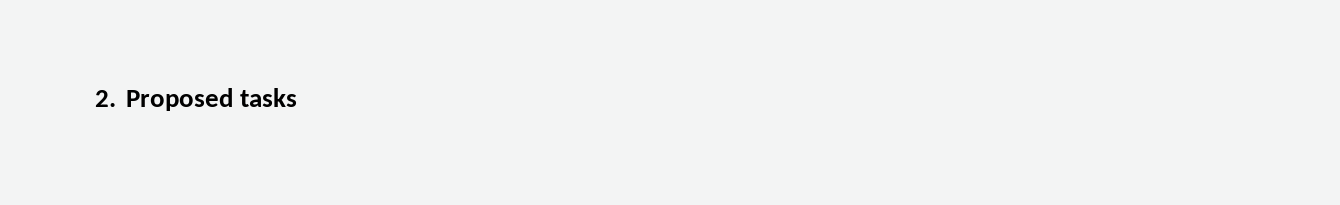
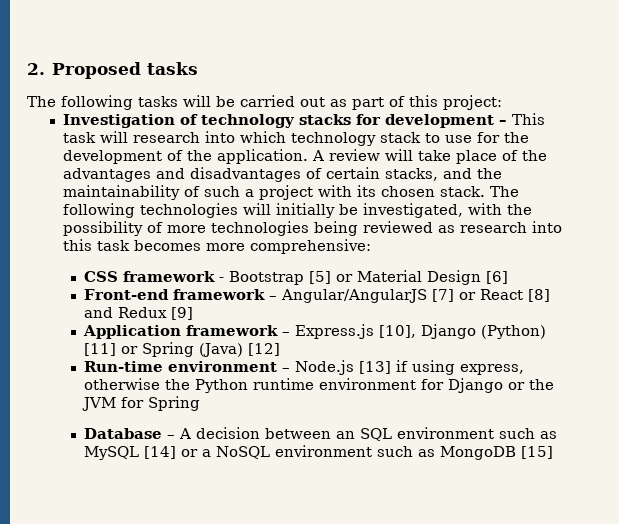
+ The following tasks will be carried out as part of this project:
+ Investigation of technology stacks for development – This task will research into which technology stack to use for the development of the application. A review will take place of the advantages and disadvantages of certain stacks, and the maintainability of such a project with its chosen stack. The following technologies will initially be investigated, with the possibility of more technologies being reviewed as research into this task becomes more comprehensive:
+ CSS framework - Bootstrap [5] or Material Design [6]
+ Front-end framework – Angular/AngularJS [7] or React [8] and Redux [9]
+ Application framework – Express.js [10], Django (Python) [11] or Spring (Java) [12]
+ Run-time environment – Node.js [13] if using express, otherwise the Python runtime environment for Django or the JVM for Spring
+ Database – A decision between an SQL environment such as MySQL [14] or a NoSQL environment such as MongoDB [15]

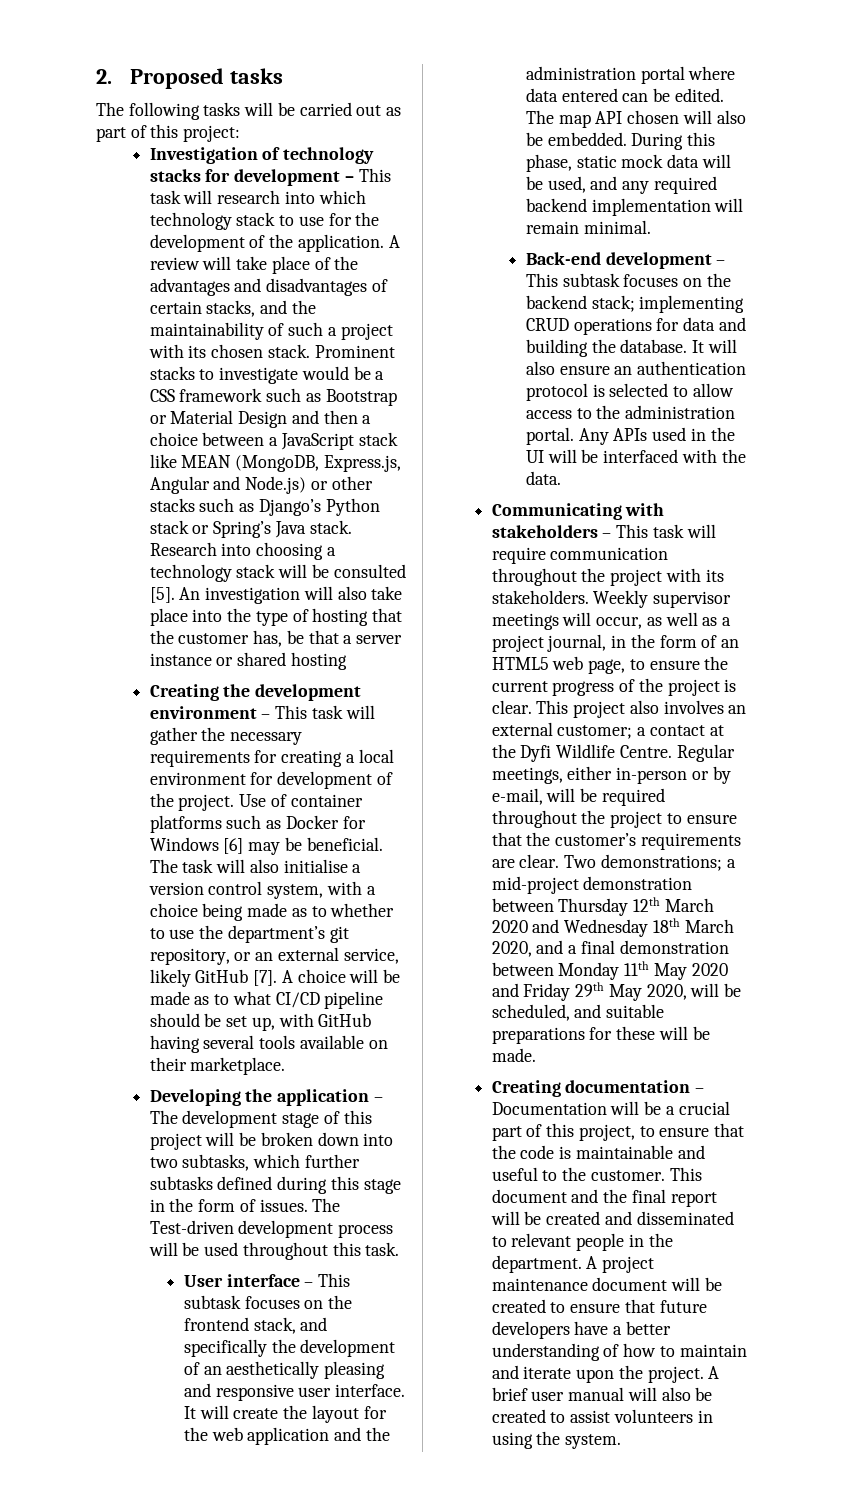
- The following technologies will initially be investigated, with the possibility of more technologies being reviewed as research into this task becomes more comprehensive:
- CSS framework - Bootstrap [5] or Material Design [6]
- Front-end framework – Angular/AngularJS [7] or React [8] and Redux [9]
- Application framework – Express.js [10], Django (Python) [11] or Spring (Java) [12]
- Run-time environment – Node.js [13] if using express, otherwise the Python runtime environment for Django or the JVM for Spring
- Database – A decision between an SQL environment such as MySQL [14] or a NoSQL environment such as MongoDB [15]
+ Prominent stacks to investigate would be a CSS framework such as Bootstrap or Material Design and then a choice between a JavaScript stack like MEAN (MongoDB, Express.js, Angular and Node.js) or other stacks such as Django’s Python stack or Spring’s Java stack. Research into choosing a technology stack will be consulted [5]. An investigation will also take place into the type of hosting that the customer has, be that a server instance or shared hosting
+ Creating the development environment – This task will gather the necessary requirements for creating a local environment for development of the project. Use of container platforms such as Docker for Windows [6] may be beneficial. The task will also initialise a version control system, with a choice being made as to whether to use the department’s git repository, or an external service, likely GitHub [7]. A choice will be made as to what CI/CD pipeline should be set up, with GitHub having several tools available on their marketplace.
+ Developing the application – The development stage of this project will be broken down into two subtasks, which further subtasks defined during this stage in the form of issues. The Test-driven development process will be used throughout this task.
+ User interface – This subtask focuses on the frontend stack, and specifically the development of an aesthetically pleasing and responsive user interface. It will create the layout for the web application and the administration portal where data entered can be edited. The map API chosen will also be embedded. During this phase, static mock data will be used, and any required backend implementation will remain minimal.
+ Back-end development – This subtask focuses on the backend stack; implementing CRUD operations for data and building the database. It will also ensure an authentication protocol is selected to allow access to the administration portal. Any APIs used in the UI will be interfaced with the data.
+ Communicating with stakeholders – This task will require communication throughout the project with its stakeholders. Weekly supervisor meetings will occur, as well as a project journal, in the form of an HTML5 web page, to ensure the current progress of the project is clear. This project also involves an external customer; a contact at the Dyfi Wildlife Centre. Regular meetings, either in-person or by e-mail, will be required throughout the project to ensure that the customer’s requirements are clear. Two demonstrations; a mid-project demonstration between Thursday 12th March 2020 and Wednesday 18th March 2020, and a final demonstration between Monday 11th May 2020 and Friday 29th May 2020, will be scheduled, and suitable preparations for these will be made.
+ Creating documentation – Documentation will be a crucial part of this project, to ensure that the code is maintainable and useful to the customer. This document and the final report will be created and disseminated to relevant people in the department. A project maintenance document will be created to ensure that future developers have a better understanding of how to maintain and iterate upon the project. A brief user manual will also be created to assist volunteers in using the system.

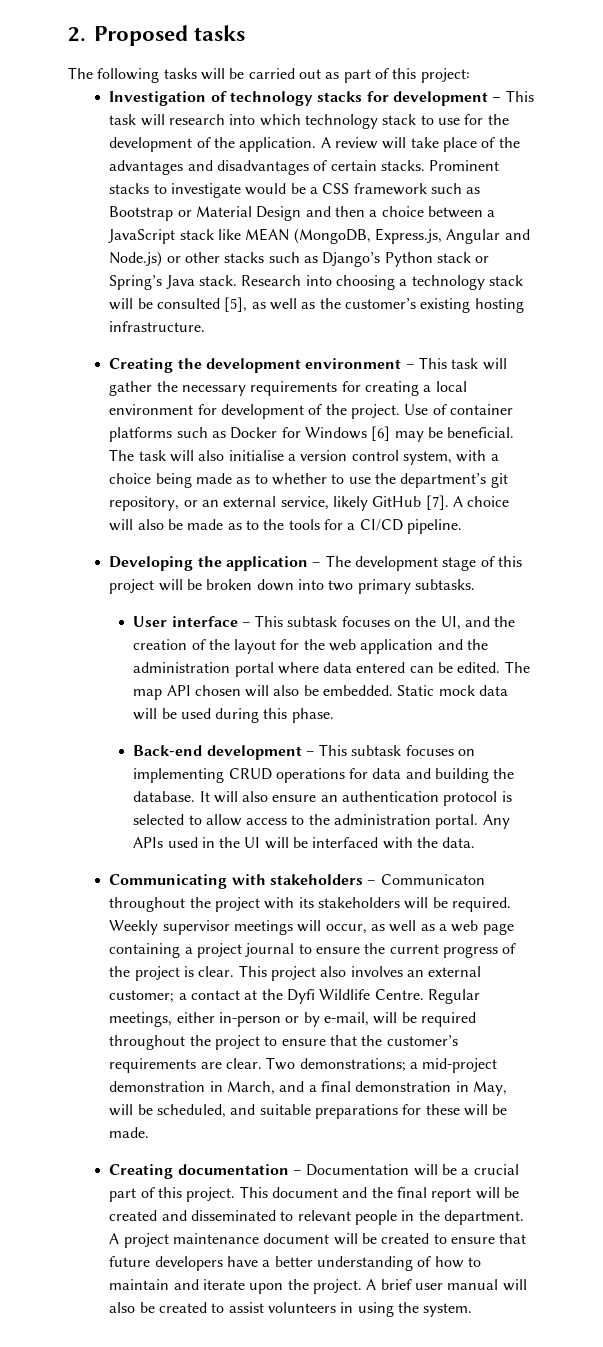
- A review will take place of the advantages and disadvantages of certain stacks, and the maintainability of such a project with its chosen stack.
+ A review will take place of the advantages and disadvantages of certain stacks.
- Research into choosing a technology stack will be consulted [5]. An investigation will also take place into the type of hosting that the customer has, be that a server instance or shared hosting
+ Research into choosing a technology stack will be consulted [5], as well as the customer’s existing hosting infrastructure.
- A choice will be made as to what CI/CD pipeline should be set up, with GitHub having several tools available on their marketplace.
+ A choice will also be made as to the tools for a CI/CD pipeline.
- Developing the application – The development stage of this project will be broken down into two subtasks, which further subtasks defined during this stage in the form of issues. The Test-driven development process will be used throughout this task.
+ Developing the application – The development stage of this project will be broken down into two primary subtasks.
- User interface – This subtask focuses on the frontend stack, and specifically the development of an aesthetically pleasing and responsive user interface. It will create the layout for the web application and the administration portal where data entered can be edited.
+ User interface – This subtask focuses on the UI, and the creation of the layout for the web application and the administration portal where data entered can be edited.
- During this phase, static mock data will be used, and any required backend implementation will remain minimal.
+ Static mock data will be used during this phase.
- Back-end development – This subtask focuses on the backend stack; implementing CRUD operations for data and building the database.
+ Back-end development – This subtask focuses on implementing CRUD operations for data and building the database.
- Communicating with stakeholders – This task will require communication throughout the project with its stakeholders.
+ Communicating with stakeholders – Communicaton throughout the project with its stakeholders will be required.
- Weekly supervisor meetings will occur, as well as a project journal, in the form of an HTML5 web page, to ensure the current progress of the project is clear.
+ Weekly supervisor meetings will occur, as well as a web page containing a project journal to ensure the current progress of the project is clear.
- Two demonstrations; a mid-project demonstration between Thursday 12th March 2020 and Wednesday 18th March 2020, and a final demonstration between Monday 11th May 2020 and Friday 29th May 2020, will be scheduled, and suitable preparations for these will be made.
+ Two demonstrations; a mid-project demonstration in March, and a final demonstration in May, will be scheduled, and suitable preparations for these will be made.
- Creating documentation – Documentation will be a crucial part of this project, to ensure that the code is maintainable and useful to the customer.
+ Creating documentation – Documentation will be a crucial part of this project.

